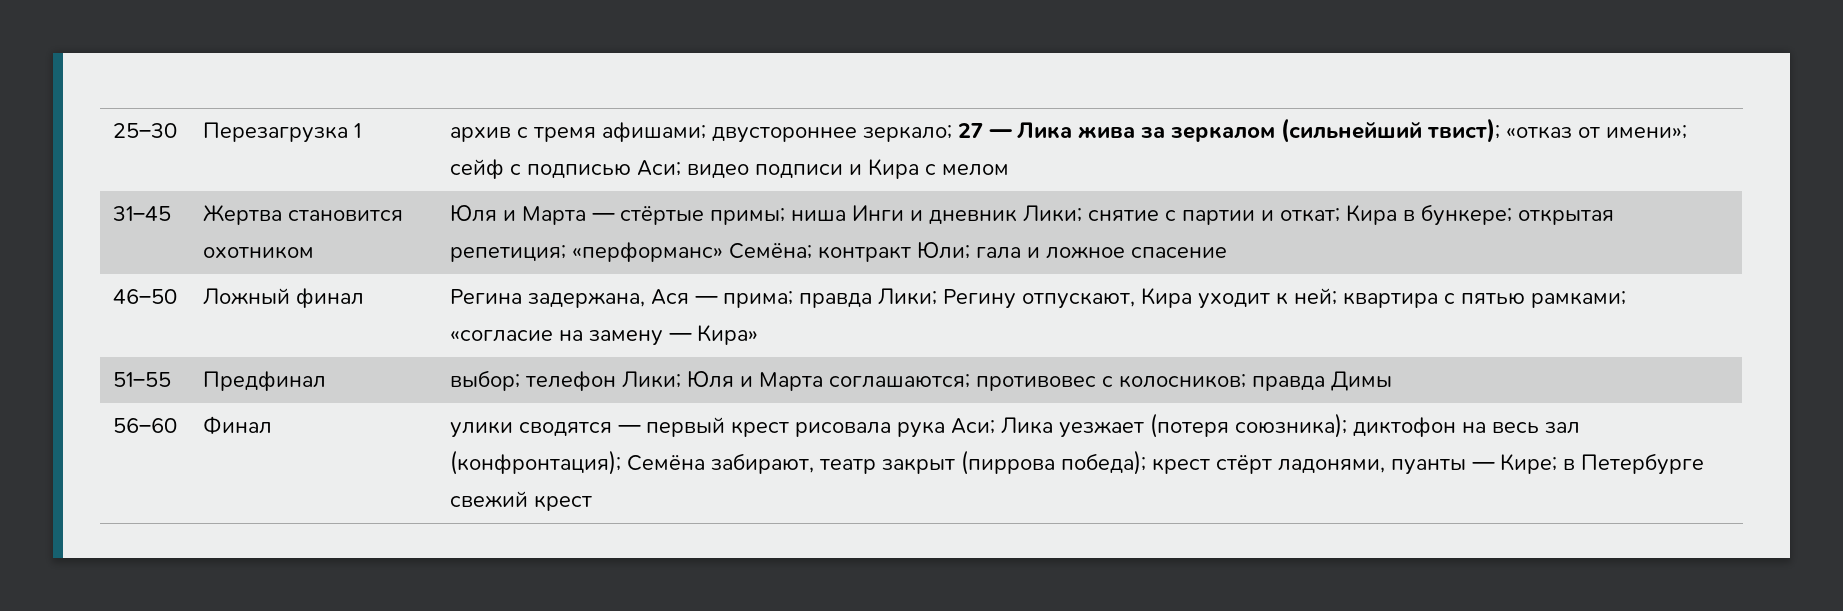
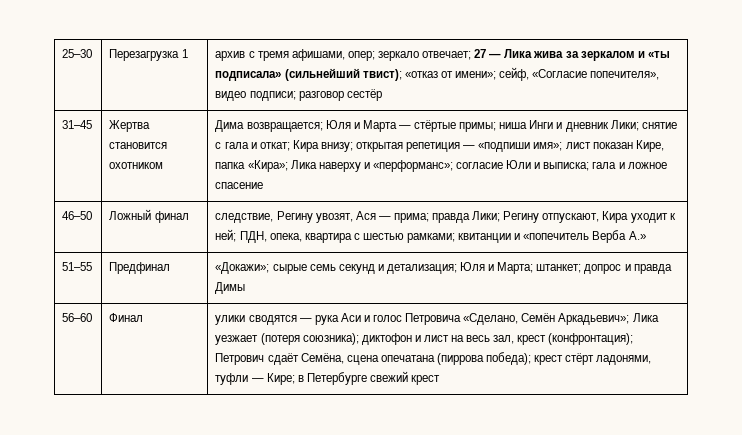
- 25–30 | Перезагрузка 1 | архив с тремя афишами; двустороннее зеркало; 27 — Лика жива за зеркалом (сильнейший твист); «отказ от имени»; сейф с подписью Аси; видео подписи и Кира с мелом
+ 25–30 | Перезагрузка 1 | архив с тремя афишами, опер; зеркало отвечает; 27 — Лика жива за зеркалом и «ты подписала» (сильнейший твист); «отказ от имени»; сейф, «Согласие попечителя», видео подписи; разговор сестёр
- Юля и Марта — стёртые примы; ниша Инги и дневник Лики; снятие с партии и откат; Кира в бункере; открытая репетиция; «перформанс» Семёна; контракт Юли; гала и ложное спасение
+ Дима возвращается; Юля и Марта — стёртые примы; ниша Инги и дневник Лики; снятие с гала и откат; Кира внизу; открытая репетиция — «подпиши имя»; лист показан Кире, папка «Кира»; Лика наверху и «перформанс»; согласие Юли и выписка; гала и ложное спасение
- 46–50 | Ложный финал | Регина задержана, Ася — прима; правда Лики; Регину отпускают, Кира уходит к ней; квартира с пятью рамками; «согласие на замену — Кира»
- 51–55 | Предфинал | выбор; телефон Лики; Юля и Марта соглашаются; противовес с колосников; правда Димы
+ 46–50 | Ложный финал | следствие, Регину увозят, Ася — прима; правда Лики; Регину отпускают, Кира уходит к ней; ПДН, опека, квартира с шестью рамками; квитанции и «попечитель Верба А.»
+ 51–55 | Предфинал | «Докажи»; сырые семь секунд и детализация; Юля и Марта; штанкет; допрос и правда Димы
- улики сводятся — первый крест рисовала рука Аси; Лика уезжает (потеря союзника); диктофон на весь зал (конфронтация); Семёна забирают, театр закрыт (пиррова победа); крест стёрт ладонями, пуанты — Кире; в Петербурге свежий крест
+ улики сводятся — рука Аси и голос Петровича «Сделано, Семён Аркадьевич»; Лика уезжает (потеря союзника); диктофон и лист на весь зал, крест (конфронтация); Петрович сдаёт Семёна, сцена опечатана (пиррова победа); крест стёрт ладонями, туфли — Кире; в Петербурге свежий крест

